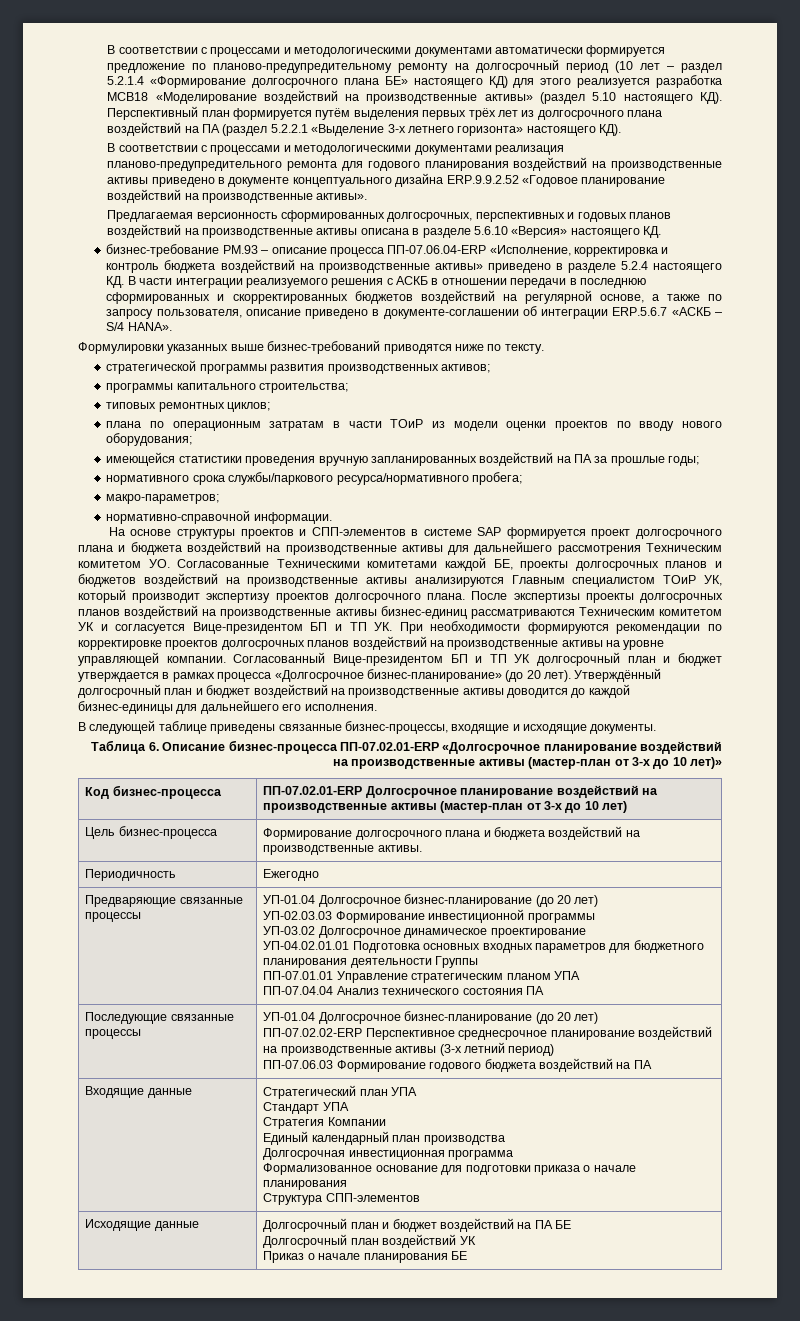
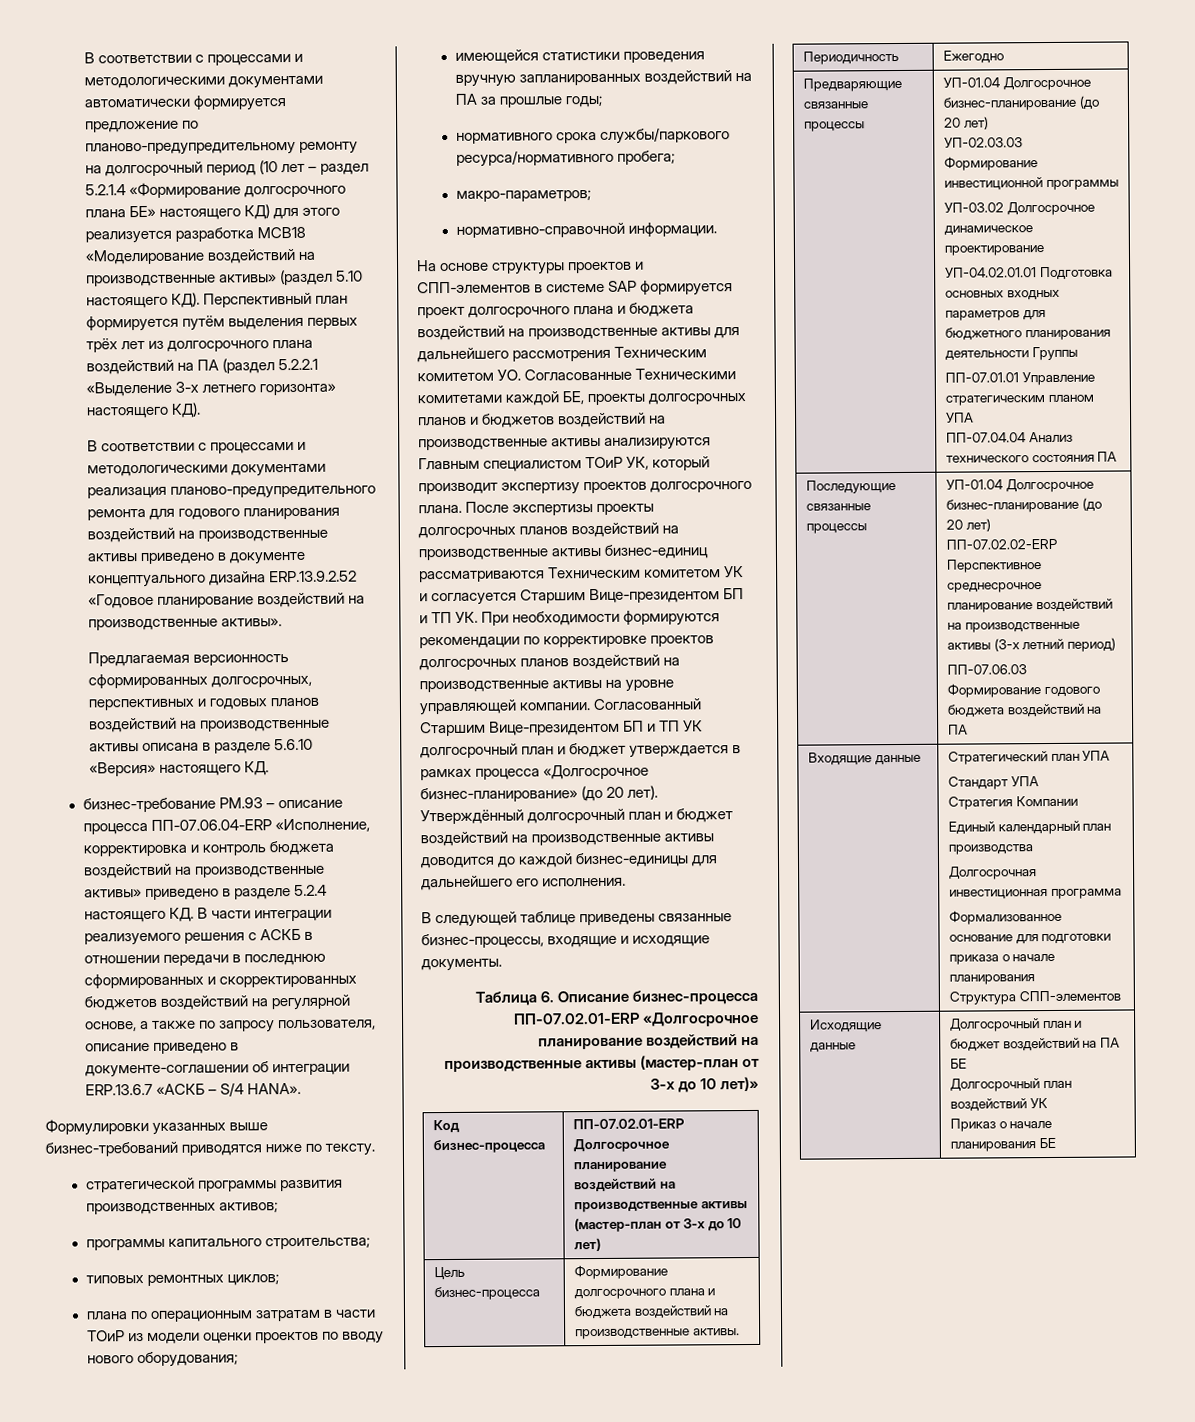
- В соответствии с процессами и методологическими документами реализация планово-предупредительного ремонта для годового планирования воздействий на производственные активы приведено в документе концептуального дизайна ERP.9.9.2.52 «Годовое планирование воздействий на производственные активы».
+ В соответствии с процессами и методологическими документами реализация планово-предупредительного ремонта для годового планирования воздействий на производственные активы приведено в документе концептуального дизайна ERP.13.9.2.52 «Годовое планирование воздействий на производственные активы».
- бизнес-требование PM.93 – описание процесса ПП-07.06.04-ERP «Исполнение, корректировка и контроль бюджета воздействий на производственные активы» приведено в разделе 5.2.4 настоящего КД. В части интеграции реализуемого решения с АСКБ в отношении передачи в последнюю сформированных и скорректированных бюджетов воздействий на регулярной основе, а также по запросу пользователя, описание приведено в документе-соглашении об интеграции ERP.5.6.7 «АСКБ – S/4 HANA».
+ бизнес-требование PM.93 – описание процесса ПП-07.06.04-ERP «Исполнение, корректировка и контроль бюджета воздействий на производственные активы» приведено в разделе 5.2.4 настоящего КД. В части интеграции реализуемого решения с АСКБ в отношении передачи в последнюю сформированных и скорректированных бюджетов воздействий на регулярной основе, а также по запросу пользователя, описание приведено в документе-соглашении об интеграции ERP.13.6.7 «АСКБ – S/4 HANA».
- После экспертизы проекты долгосрочных планов воздействий на производственные активы бизнес-единиц рассматриваются Техническим комитетом УК и согласуется Вице-президентом БП и ТП УК. При необходимости формируются рекомендации по корректировке проектов долгосрочных планов воздействий на производственные активы на уровне управляющей компании.
+ После экспертизы проекты долгосрочных планов воздействий на производственные активы бизнес-единиц рассматриваются Техническим комитетом УК и согласуется Старшим Вице-президентом БП и ТП УК. При необходимости формируются рекомендации по корректировке проектов долгосрочных планов воздействий на производственные активы на уровне управляющей компании.
- Согласованный Вице-президентом БП и ТП УК долгосрочный план и бюджет утверждается в рамках процесса «Долгосрочное бизнес-планирование» (до 20 лет).
+ Согласованный Старшим Вице-президентом БП и ТП УК долгосрочный план и бюджет утверждается в рамках процесса «Долгосрочное бизнес-планирование» (до 20 лет).

